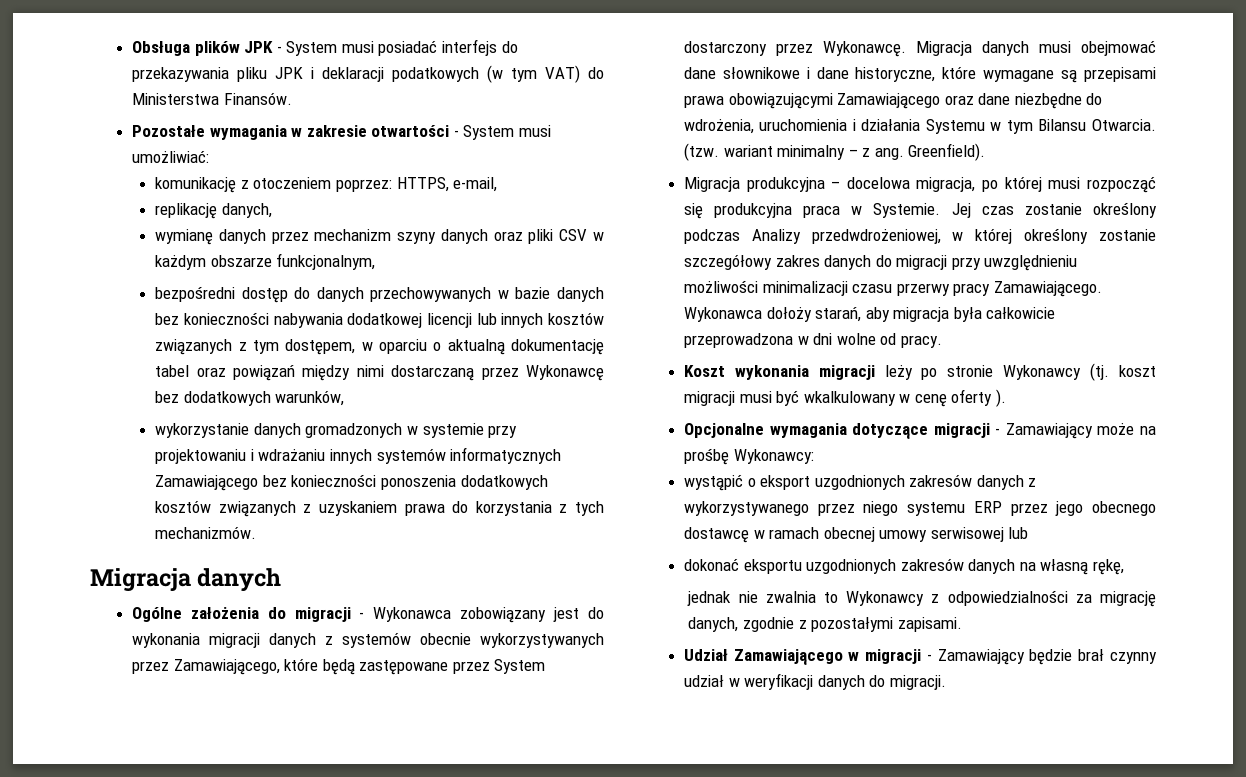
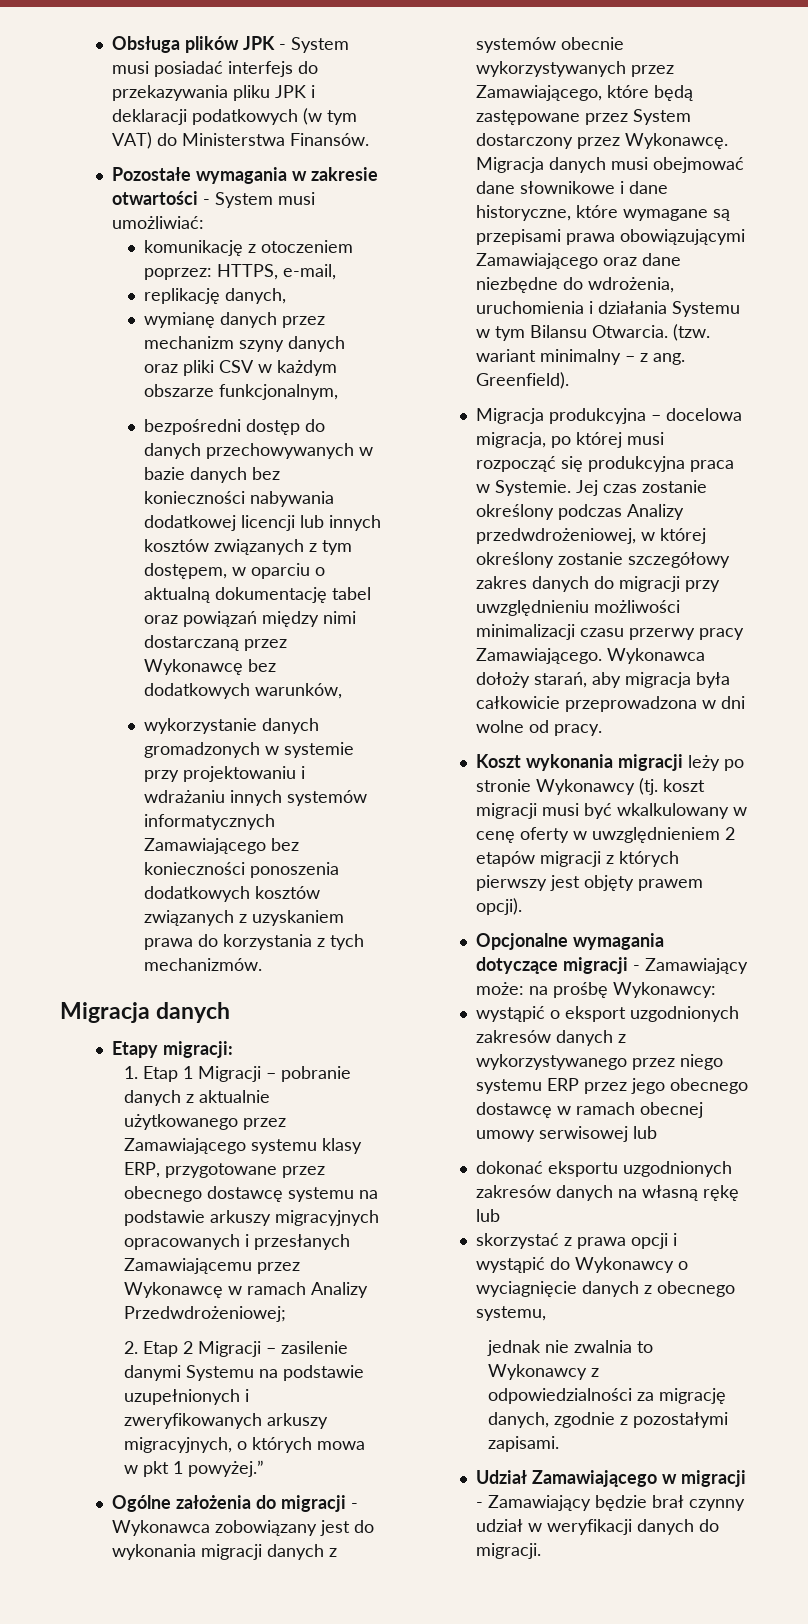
+ Etapy migracji:
+ 1. Etap 1 Migracji – pobranie danych z aktualnie użytkowanego przez Zamawiającego systemu klasy ERP, przygotowane przez obecnego dostawcę systemu na podstawie arkuszy migracyjnych opracowanych i przesłanych Zamawiającemu przez Wykonawcę w ramach Analizy Przedwdrożeniowej;
+ 2. Etap 2 Migracji – zasilenie danymi Systemu na podstawie uzupełnionych i zweryfikowanych arkuszy migracyjnych, o których mowa w pkt 1 powyżej.”
- Koszt wykonania migracji leży po stronie Wykonawcy (tj. koszt migracji musi być wkalkulowany w cenę oferty ).
+ Koszt wykonania migracji leży po stronie Wykonawcy (tj. koszt migracji musi być wkalkulowany w cenę oferty w uwzględnieniem 2 etapów migracji z których pierwszy jest objęty prawem opcji).
- Opcjonalne wymagania dotyczące migracji - Zamawiający może na prośbę Wykonawcy:
+ Opcjonalne wymagania dotyczące migracji - Zamawiający może: na prośbę Wykonawcy:
- dokonać eksportu uzgodnionych zakresów danych na własną rękę,
+ dokonać eksportu uzgodnionych zakresów danych na własną rękę lub
+ skorzystać z prawa opcji i wystąpić do Wykonawcy o wyciagnięcie danych z obecnego systemu,

